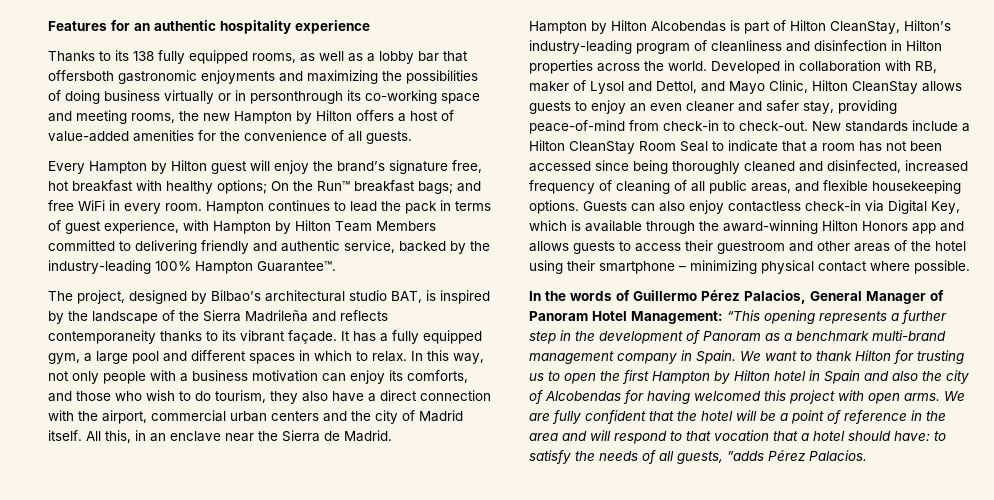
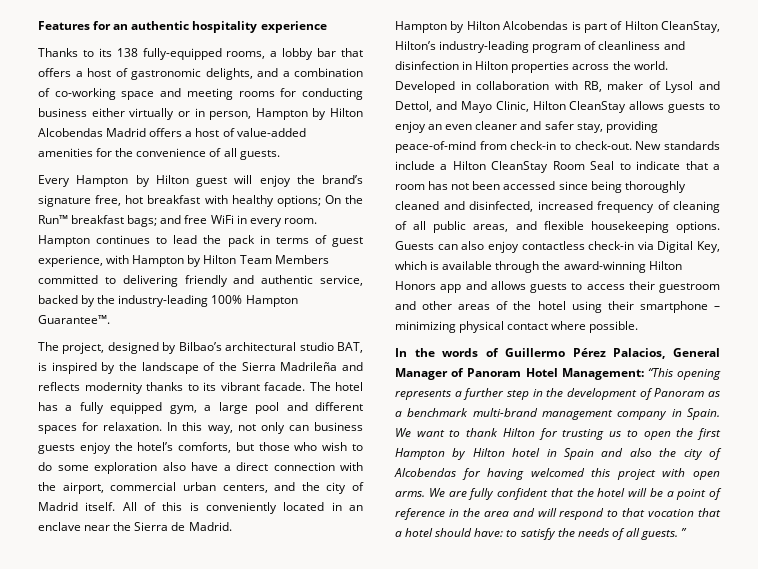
- Thanks to its 138 fully equipped rooms, as well as a lobby bar that offersboth gastronomic enjoyments and maximizing the possibilities of doing business virtually or in personthrough its co-working space and meeting rooms, the new Hampton by Hilton offers a host of value-added amenities for the convenience of all guests.
+ Thanks to its 138 fully-equipped rooms, a lobby bar that offers a host of gastronomic delights, and a combination of co-working space and meeting rooms for conducting business either virtually or in person, Hampton by Hilton Alcobendas Madrid offers a host of value-added amenities for the convenience of all guests.
- The project, designed by Bilbao’s architectural studio BAT, is inspired by the landscape of the Sierra Madrileña and reflects contemporaneity thanks to its vibrant façade. It has a fully equipped gym, a large pool and different spaces in which to relax.
+ The project, designed by Bilbao’s architectural studio BAT, is inspired by the landscape of the Sierra Madrileña and reflects modernity thanks to its vibrant facade. The hotel has a fully equipped gym, a large pool and different spaces for relaxation.
- In this way, not only people with a business motivation can enjoy its comforts, and those who wish to do tourism, they also have a direct connection with the airport, commercial urban centers and the city of Madrid itself.
+ In this way, not only can business guests enjoy the hotel’s comforts, but those who wish to do some exploration also have a direct connection with the airport, commercial urban centers, and the city of Madrid itself.
- All this, in an enclave near the Sierra de Madrid.
+ All of this is conveniently located in an enclave near the Sierra de Madrid.
- We are fully confident that the hotel will be a point of reference in the area and will respond to that vocation that a hotel should have: to satisfy the needs of all guests, ”adds Pérez Palacios.
+ We are fully confident that the hotel will be a point of reference in the area and will respond to that vocation that a hotel should have: to satisfy the needs of all guests. ”

